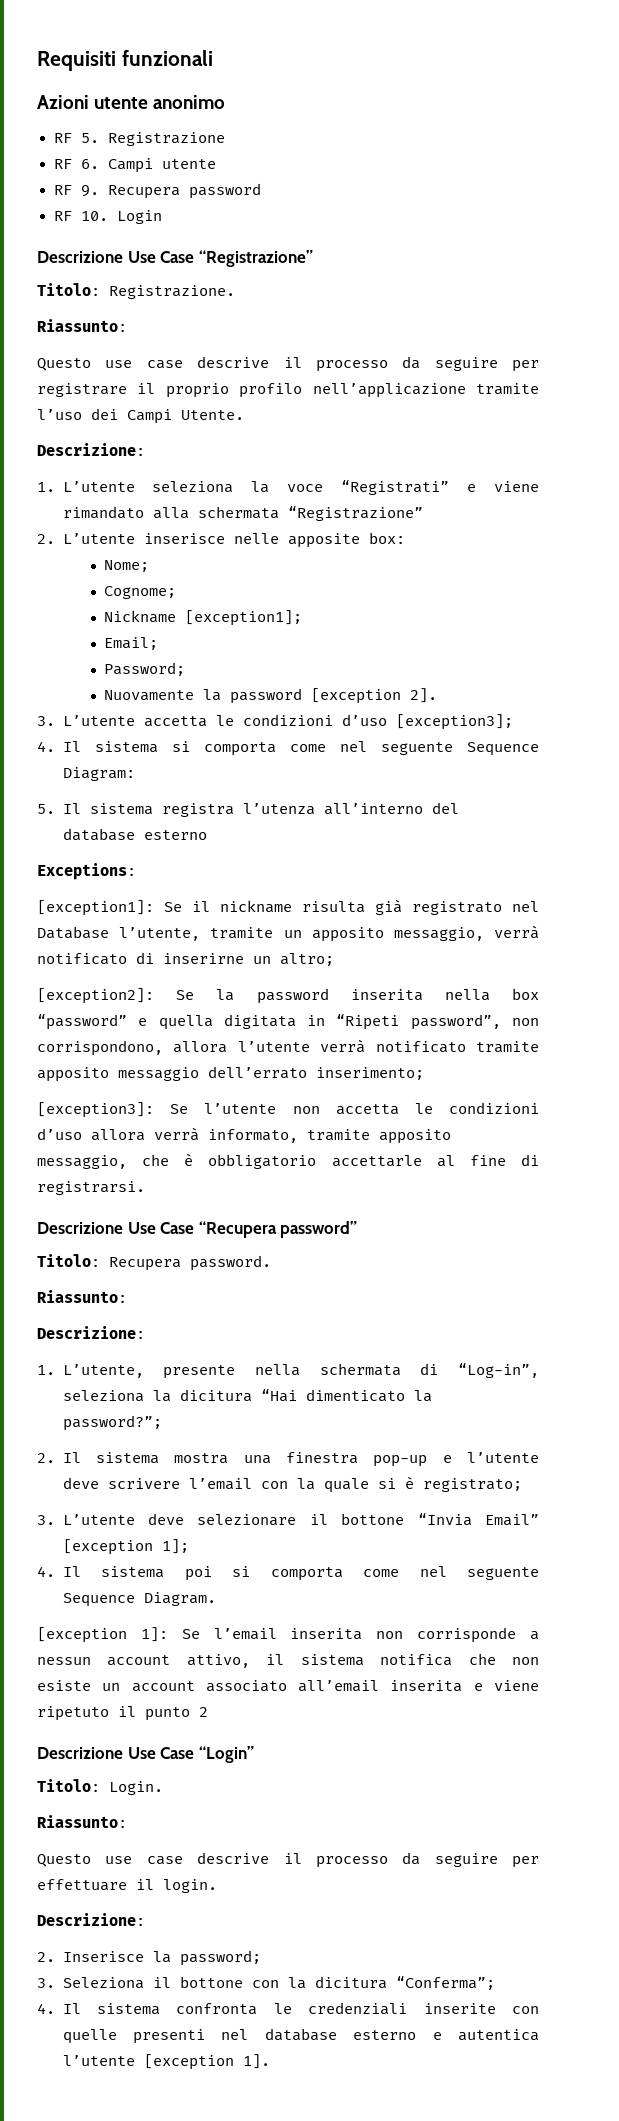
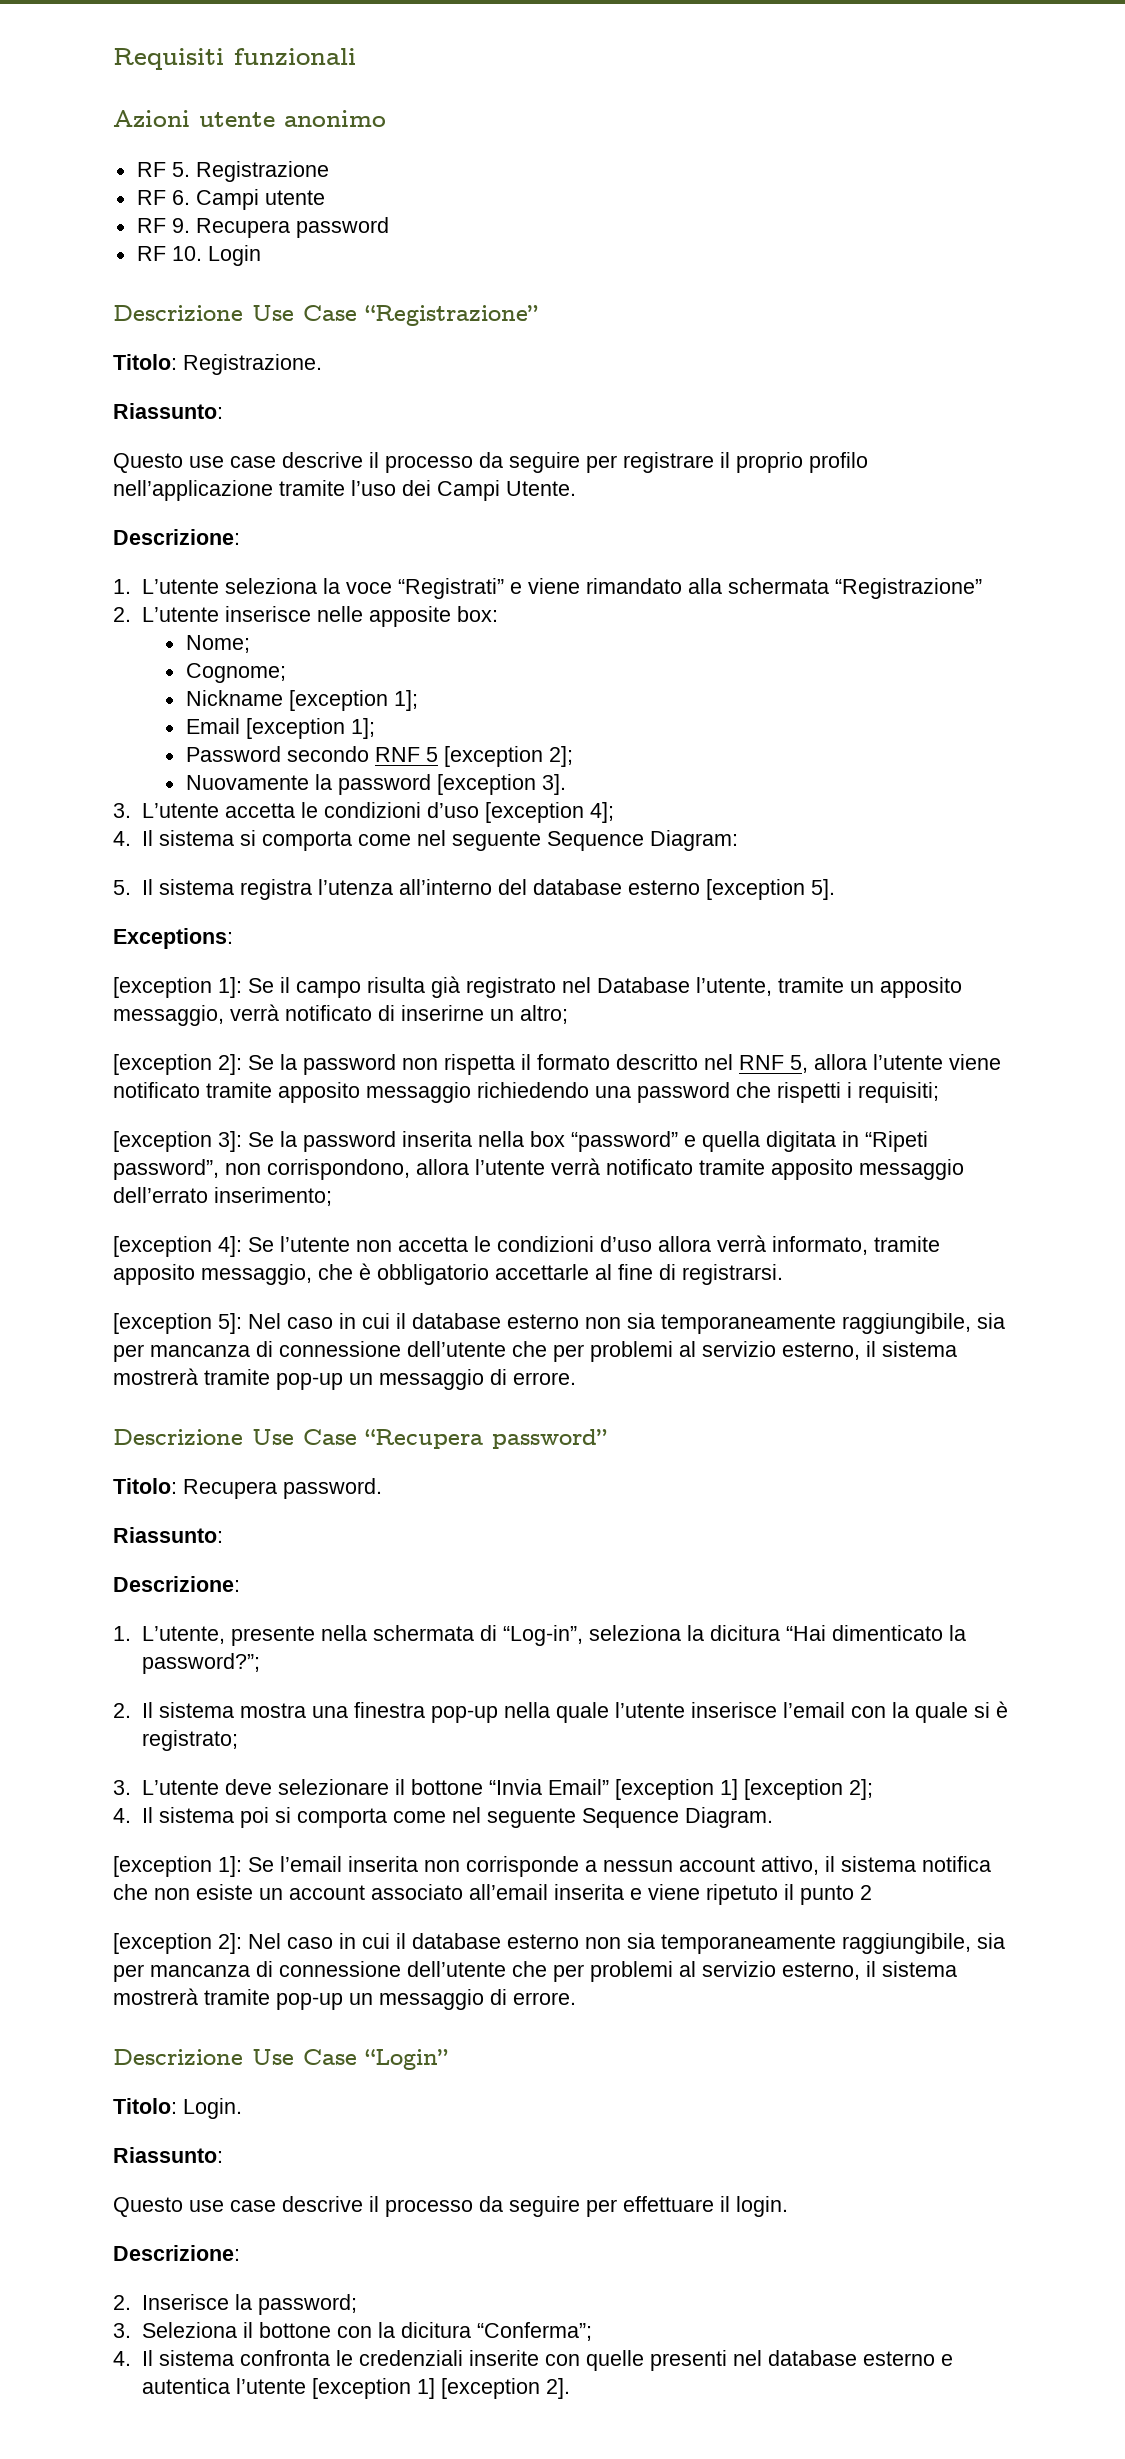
- Nickname [exception1];
- Email;
- Password;
+ Nickname [exception 1];
+ Email [exception 1];
+ Password secondo RNF 5 [exception 2];
- Nuovamente la password [exception 2].
+ Nuovamente la password [exception 3].
- 3. L’utente accetta le condizioni d’uso [exception3];
+ 3. L’utente accetta le condizioni d’uso [exception 4];
- 5. Il sistema registra l’utenza all’interno del database esterno
+ 5. Il sistema registra l’utenza all’interno del database esterno [exception 5].
- [exception1]: Se il nickname risulta già registrato nel Database l’utente, tramite un apposito messaggio, verrà notificato di inserirne un altro;
+ [exception 1]: Se il campo risulta già registrato nel Database l’utente, tramite un apposito messaggio, verrà notificato di inserirne un altro;
- [exception2]: Se la password inserita nella box “password” e quella digitata in “Ripeti password”, non corrispondono, allora l’utente verrà notificato tramite apposito messaggio dell’errato inserimento;
+ [exception 2]: Se la password non rispetta il formato descritto nel RNF 5, allora l’utente viene notificato tramite apposito messaggio richiedendo una password che rispetti i requisiti;
+ [exception 3]: Se la password inserita nella box “password” e quella digitata in “Ripeti password”, non corrispondono, allora l’utente verrà notificato tramite apposito messaggio dell’errato inserimento;
- [exception3]: Se l’utente non accetta le condizioni d’uso allora verrà informato, tramite apposito messaggio, che è obbligatorio accettarle al fine di registrarsi.
+ [exception 4]: Se l’utente non accetta le condizioni d’uso allora verrà informato, tramite apposito messaggio, che è obbligatorio accettarle al fine di registrarsi.
+ [exception 5]: Nel caso in cui il database esterno non sia temporaneamente raggiungibile, sia per mancanza di connessione dell’utente che per problemi al servizio esterno, il sistema mostrerà tramite pop-up un messaggio di errore.
- 2. Il sistema mostra una finestra pop-up e l’utente deve scrivere l’email con la quale si è registrato;
+ 2. Il sistema mostra una finestra pop-up nella quale l’utente inserisce l’email con la quale si è registrato;
- 3. L’utente deve selezionare il bottone “Invia Email” [exception 1];
+ 3. L’utente deve selezionare il bottone “Invia Email” [exception 1] [exception 2];
+ [exception 2]: Nel caso in cui il database esterno non sia temporaneamente raggiungibile, sia per mancanza di connessione dell’utente che per problemi al servizio esterno, il sistema mostrerà tramite pop-up un messaggio di errore.
- 4. Il sistema confronta le credenziali inserite con quelle presenti nel database esterno e autentica l’utente [exception 1].
+ 4. Il sistema confronta le credenziali inserite con quelle presenti nel database esterno e autentica l’utente [exception 1] [exception 2].

